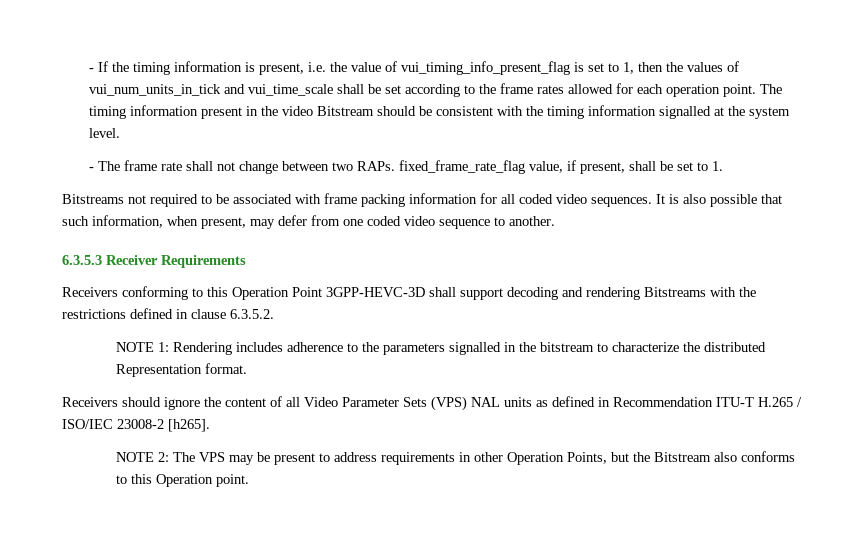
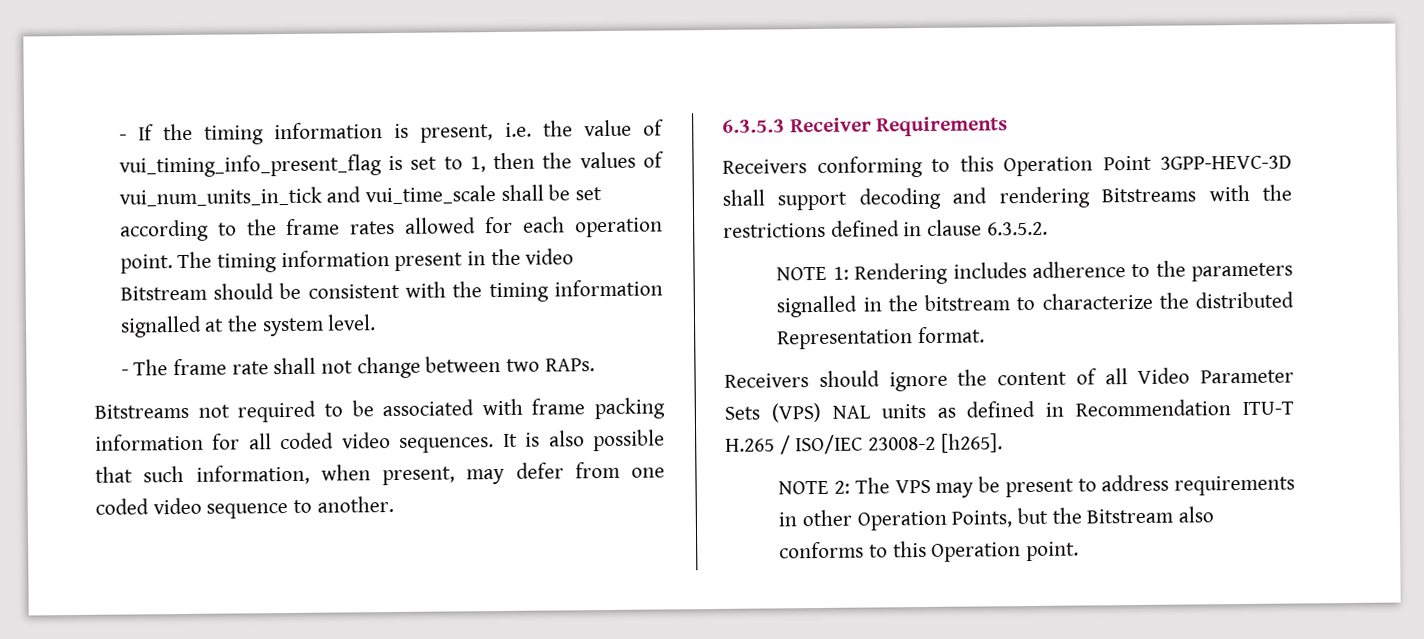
- - The frame rate shall not change between two RAPs. fixed_frame_rate_flag value, if present, shall be set to 1.
+ - The frame rate shall not change between two RAPs.

